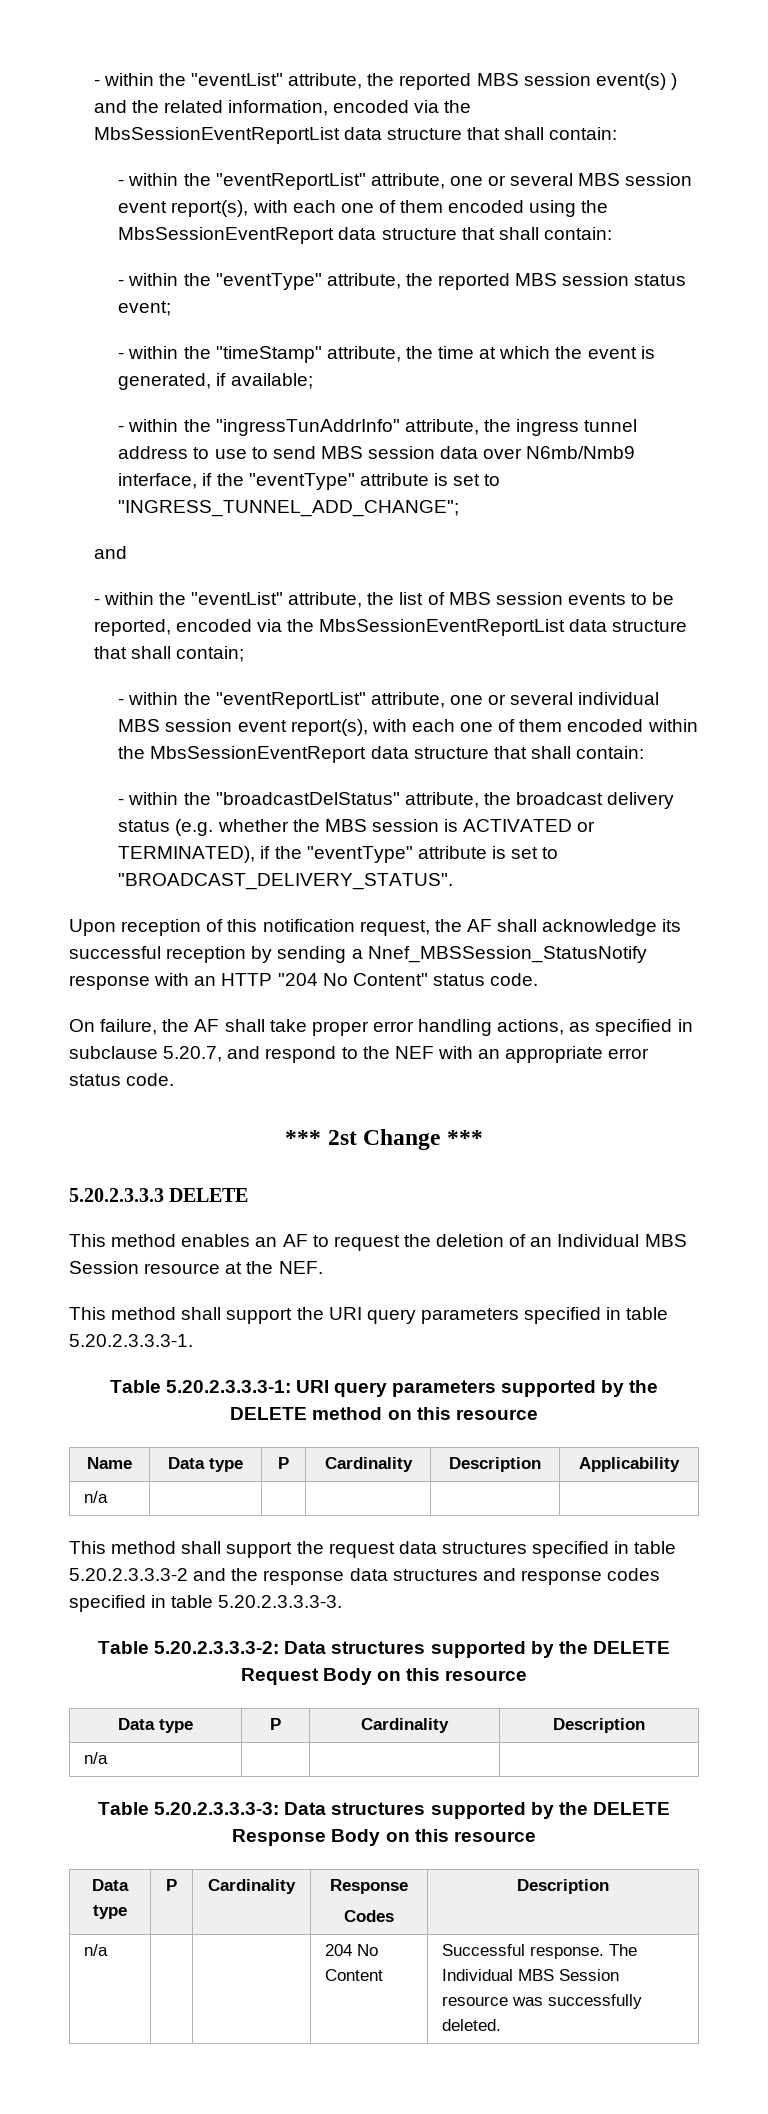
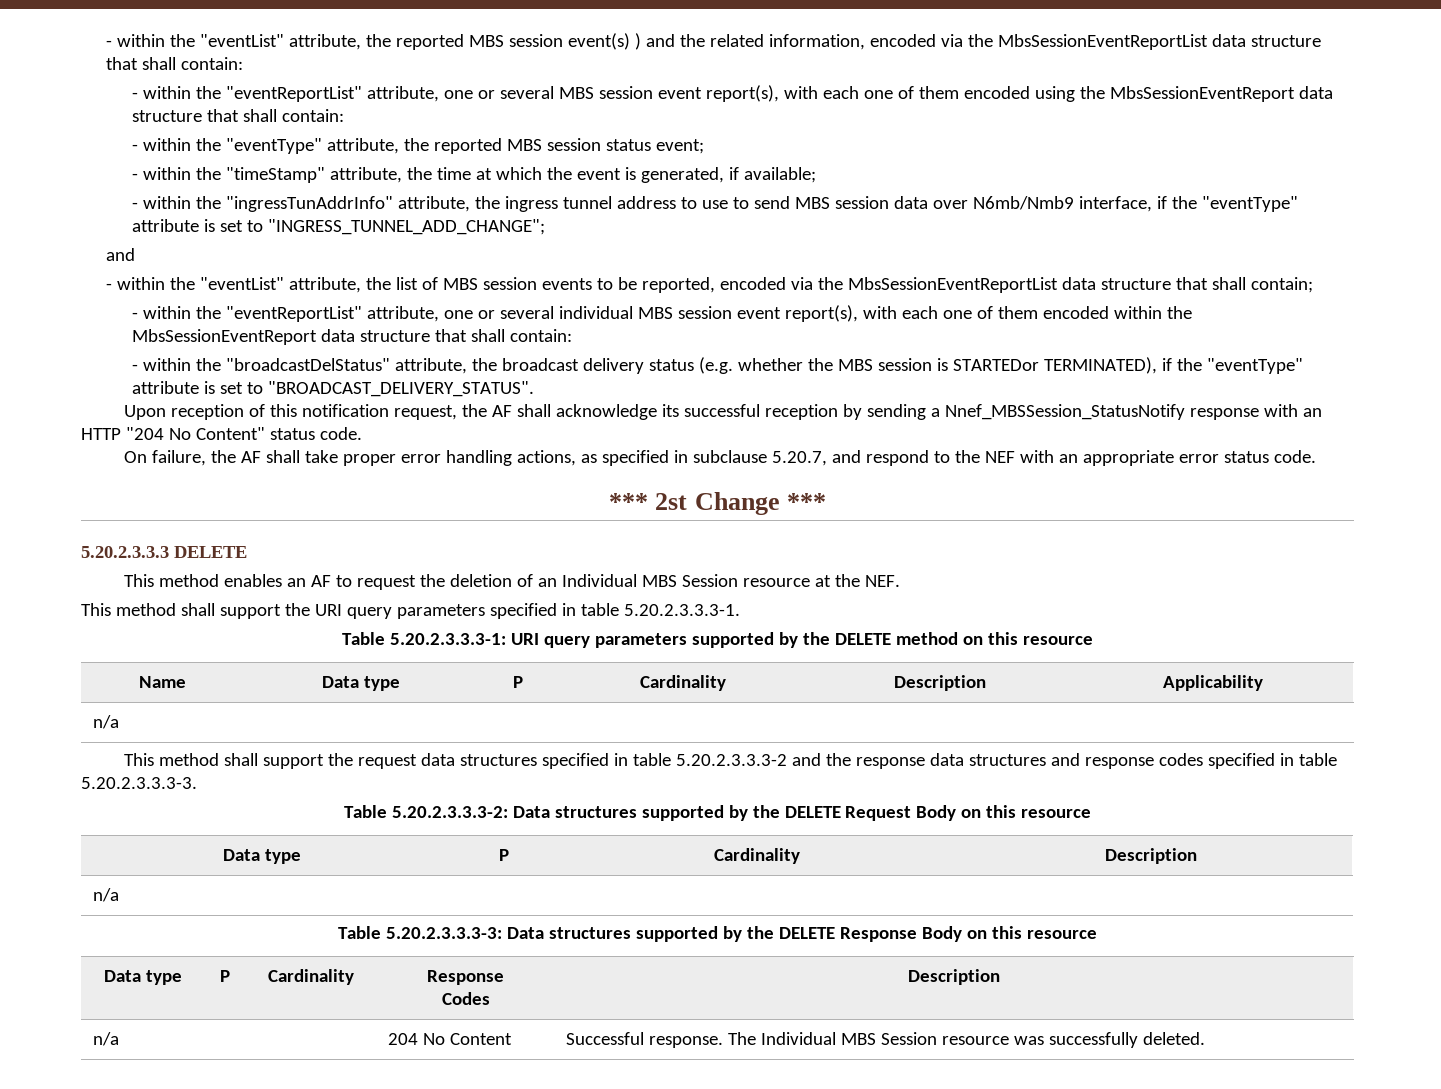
- - within the "broadcastDelStatus" attribute, the broadcast delivery status (e.g. whether the MBS session is ACTIVATED or TERMINATED), if the "eventType" attribute is set to "BROADCAST_DELIVERY_STATUS".
+ - within the "broadcastDelStatus" attribute, the broadcast delivery status (e.g. whether the MBS session is STARTEDor TERMINATED), if the "eventType" attribute is set to "BROADCAST_DELIVERY_STATUS".

